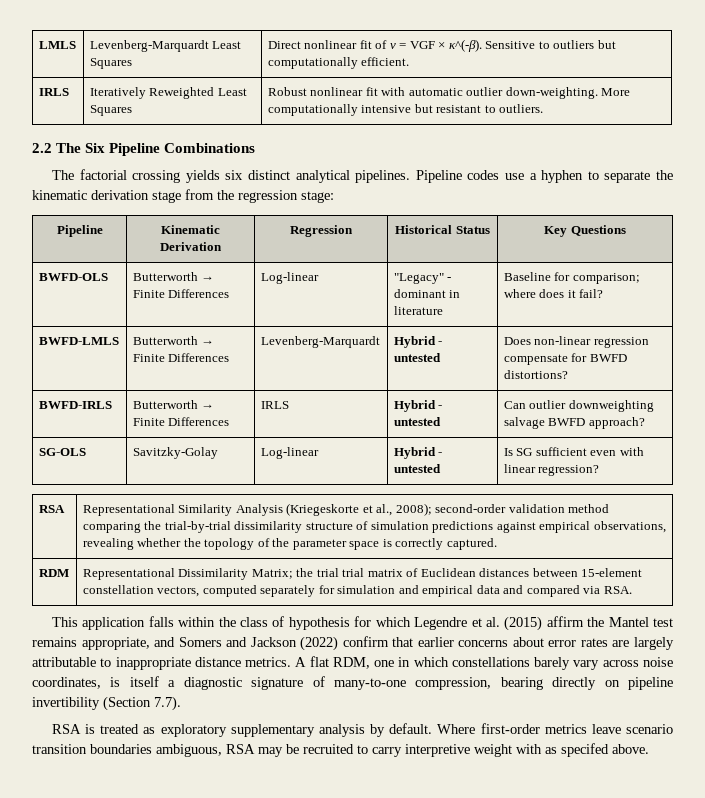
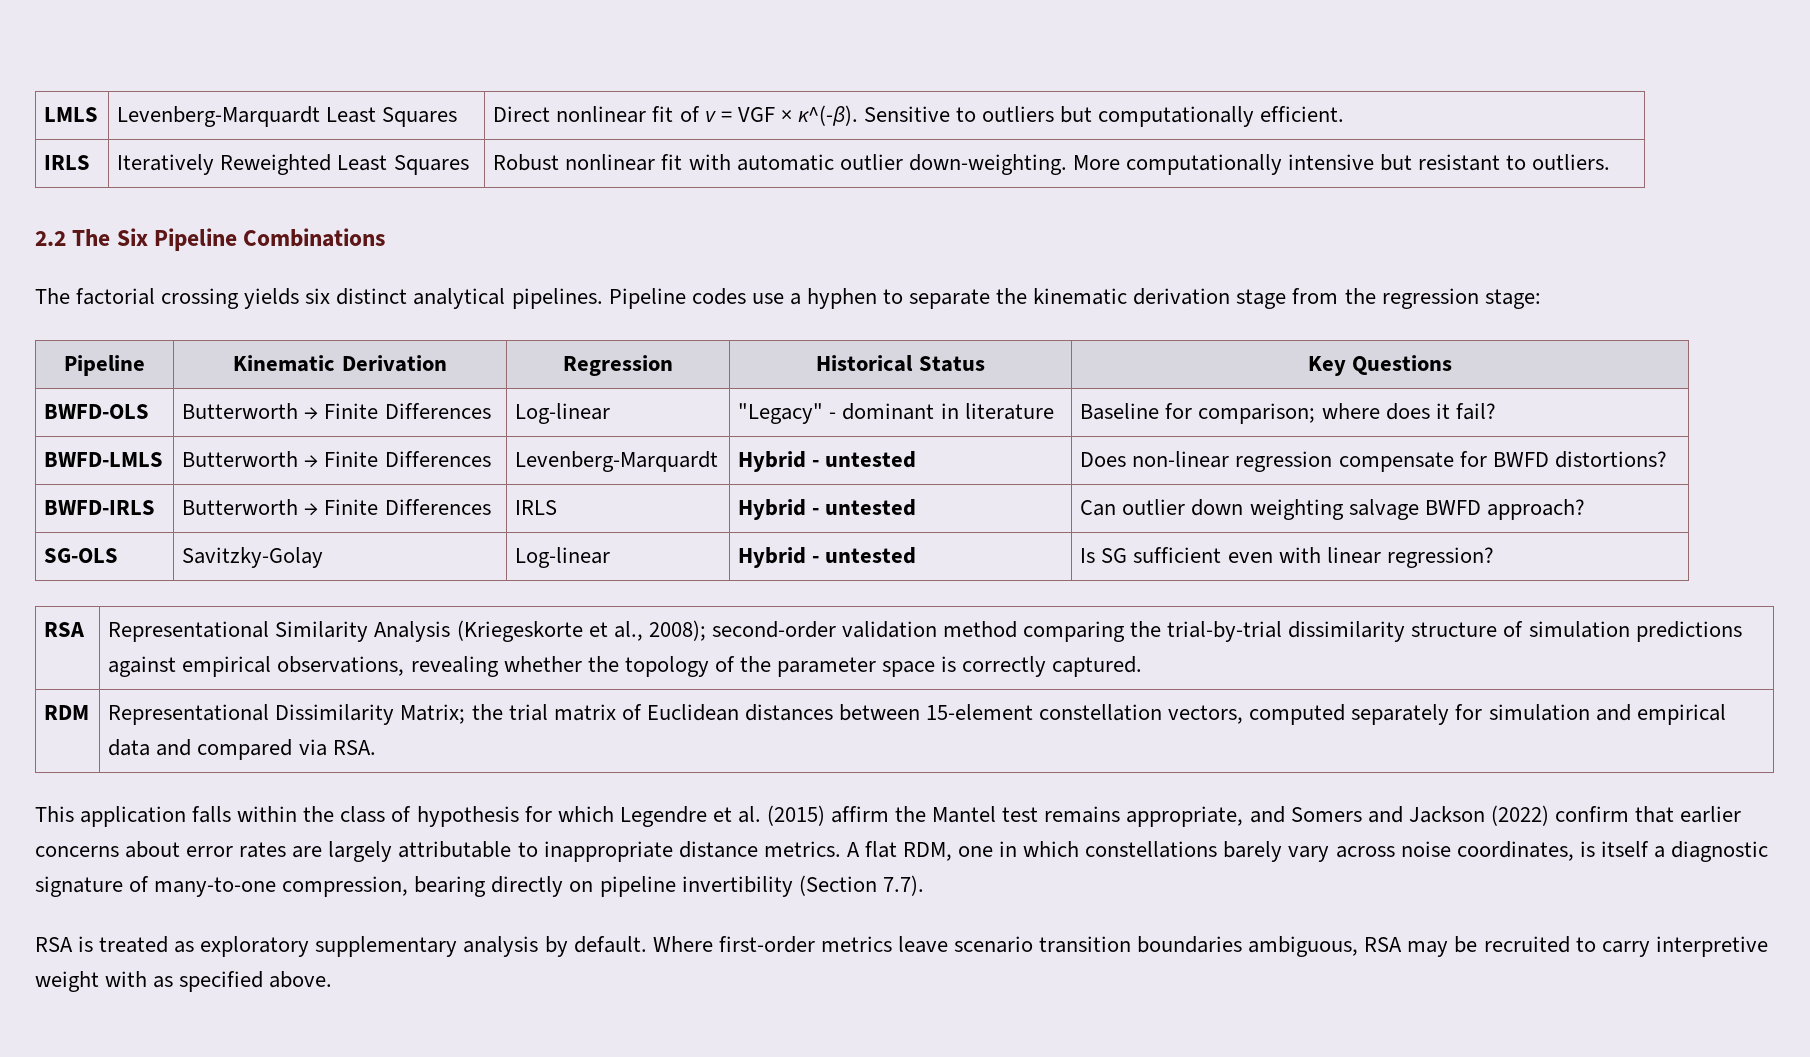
- BWFD-IRLS | Butterworth → Finite Differences | IRLS | Hybrid - untested | Can outlier downweighting salvage BWFD approach?
+ BWFD-IRLS | Butterworth → Finite Differences | IRLS | Hybrid - untested | Can outlier down weighting salvage BWFD approach?
- RDM | Representational Dissimilarity Matrix; the trial trial matrix of Euclidean distances between 15-element constellation vectors, computed separately for simulation and empirical data and compared via RSA.
+ RDM | Representational Dissimilarity Matrix; the trial matrix of Euclidean distances between 15-element constellation vectors, computed separately for simulation and empirical data and compared via RSA.
- Where first-order metrics leave scenario transition boundaries ambiguous, RSA may be recruited to carry interpretive weight with as specifed above.
+ Where first-order metrics leave scenario transition boundaries ambiguous, RSA may be recruited to carry interpretive weight with as specified above.

